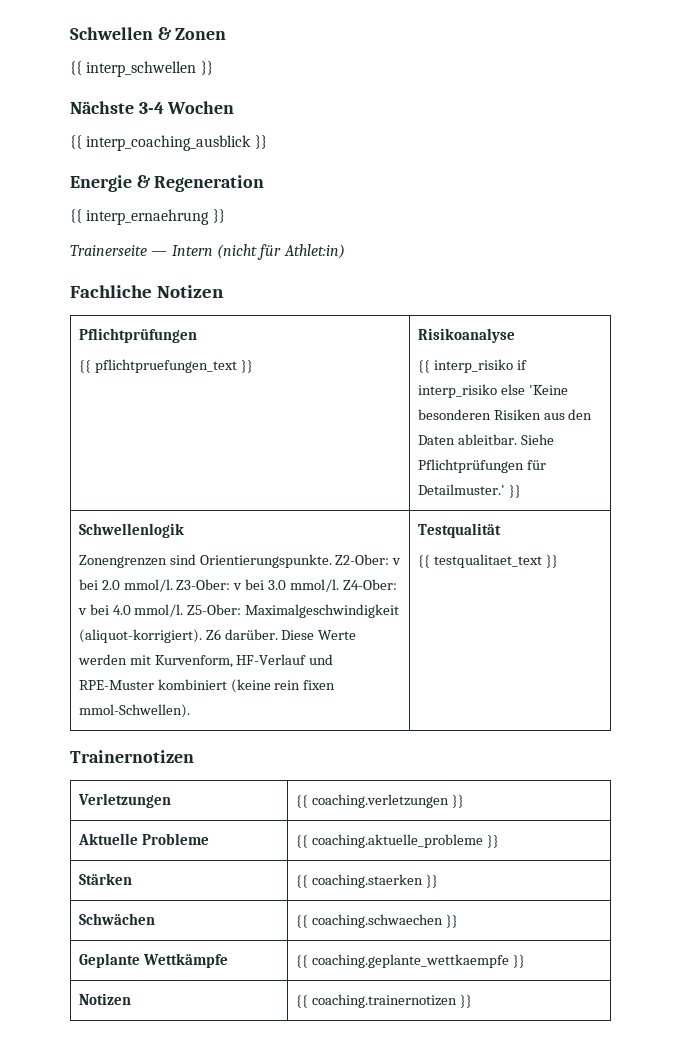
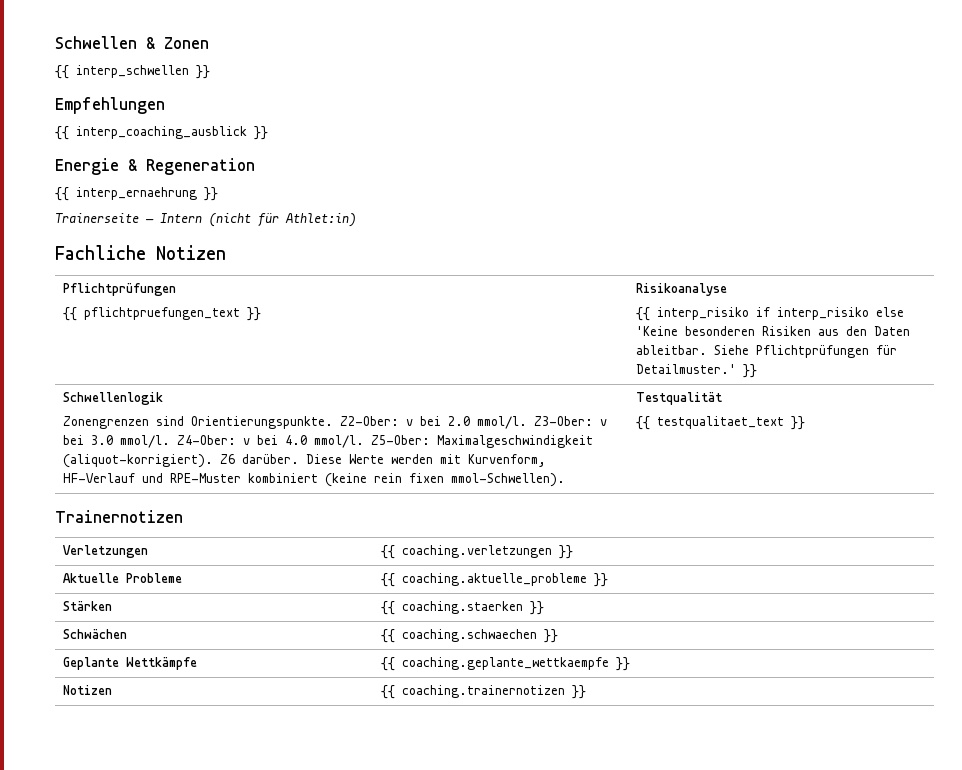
- Nächste 3-4 Wochen
+ Empfehlungen

